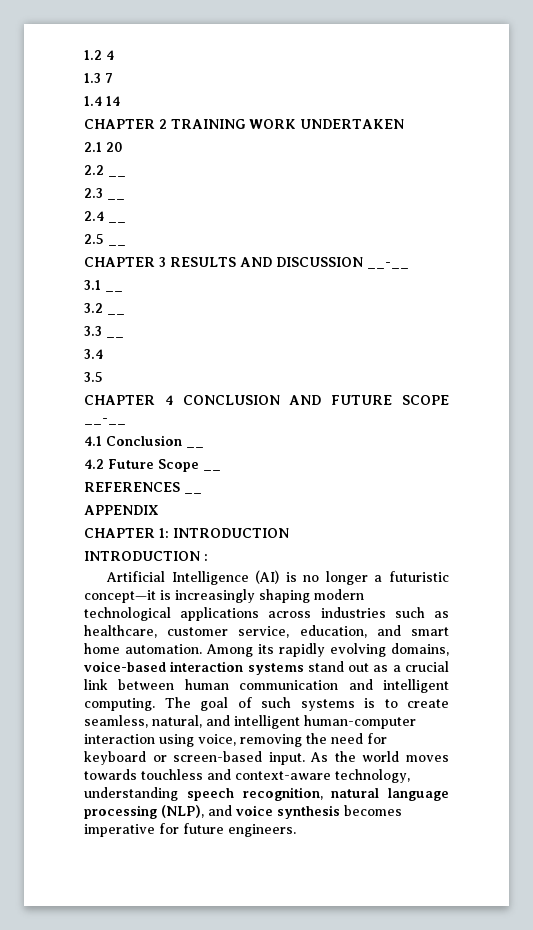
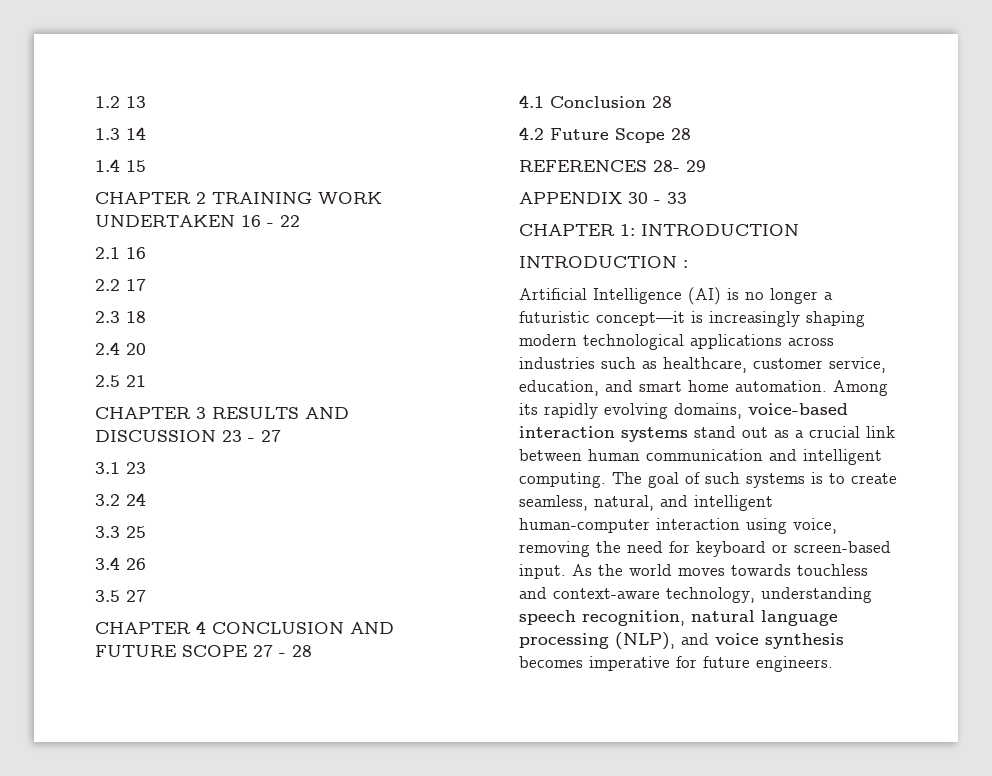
- 1.2 4
+ 1.2 13
- 1.3 7
+ 1.3 14
- 1.4 14
+ 1.4 15
- CHAPTER 2 TRAINING WORK UNDERTAKEN
- 2.1 20
- 2.2 __
- 2.3 __
- 2.4 __
+ CHAPTER 2 TRAINING WORK UNDERTAKEN 16 - 22
+ 2.1 16
+ 2.2 17
+ 2.3 18
+ 2.4 20
- 2.5 __
+ 2.5 21
- CHAPTER 3 RESULTS AND DISCUSSION __-__
+ CHAPTER 3 RESULTS AND DISCUSSION 23 - 27
- 3.1 __
+ 3.1 23
- 3.2 __
+ 3.2 24
- 3.3 __
+ 3.3 25
- 3.4
+ 3.4 26
- 3.5
+ 3.5 27
- CHAPTER 4 CONCLUSION AND FUTURE SCOPE __-__
+ CHAPTER 4 CONCLUSION AND FUTURE SCOPE 27 - 28
- 4.1 Conclusion __
+ 4.1 Conclusion 28
- 4.2 Future Scope __
+ 4.2 Future Scope 28
- REFERENCES __
+ REFERENCES 28- 29
- APPENDIX
+ APPENDIX 30 - 33

